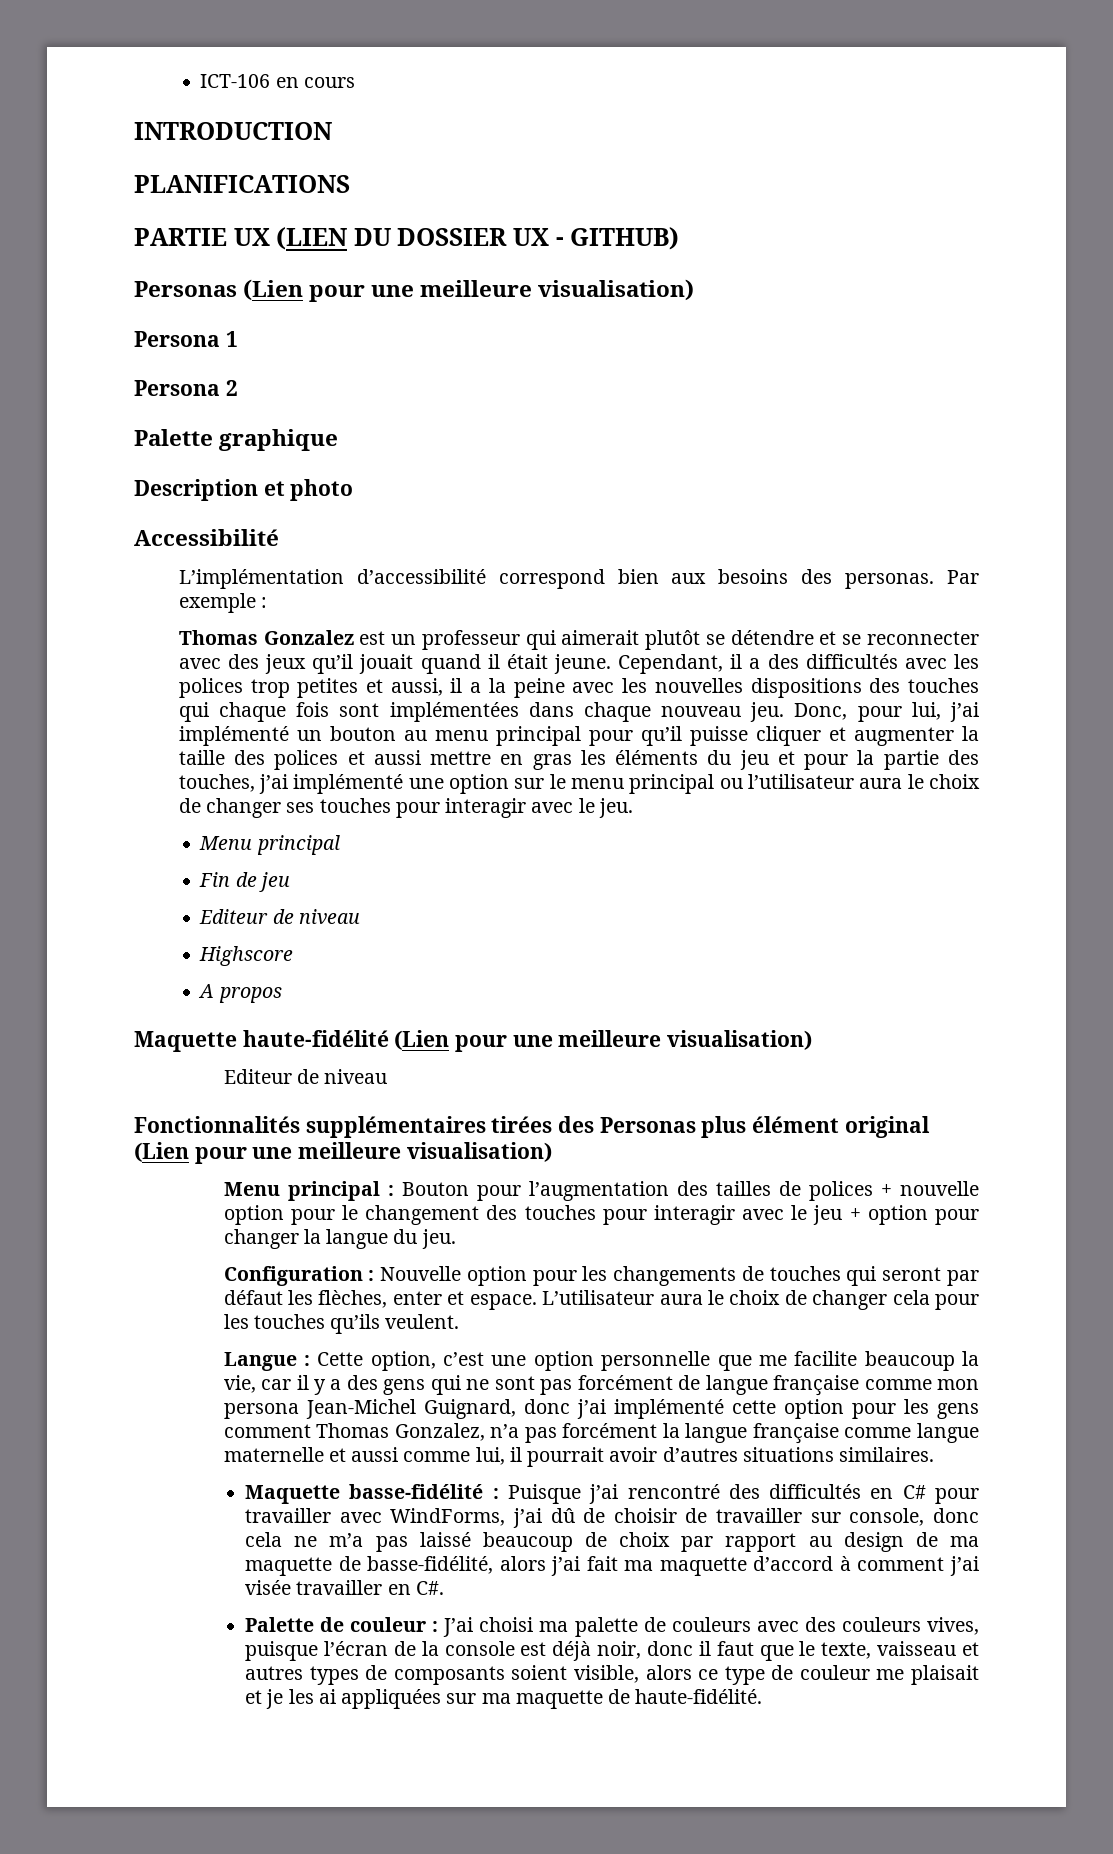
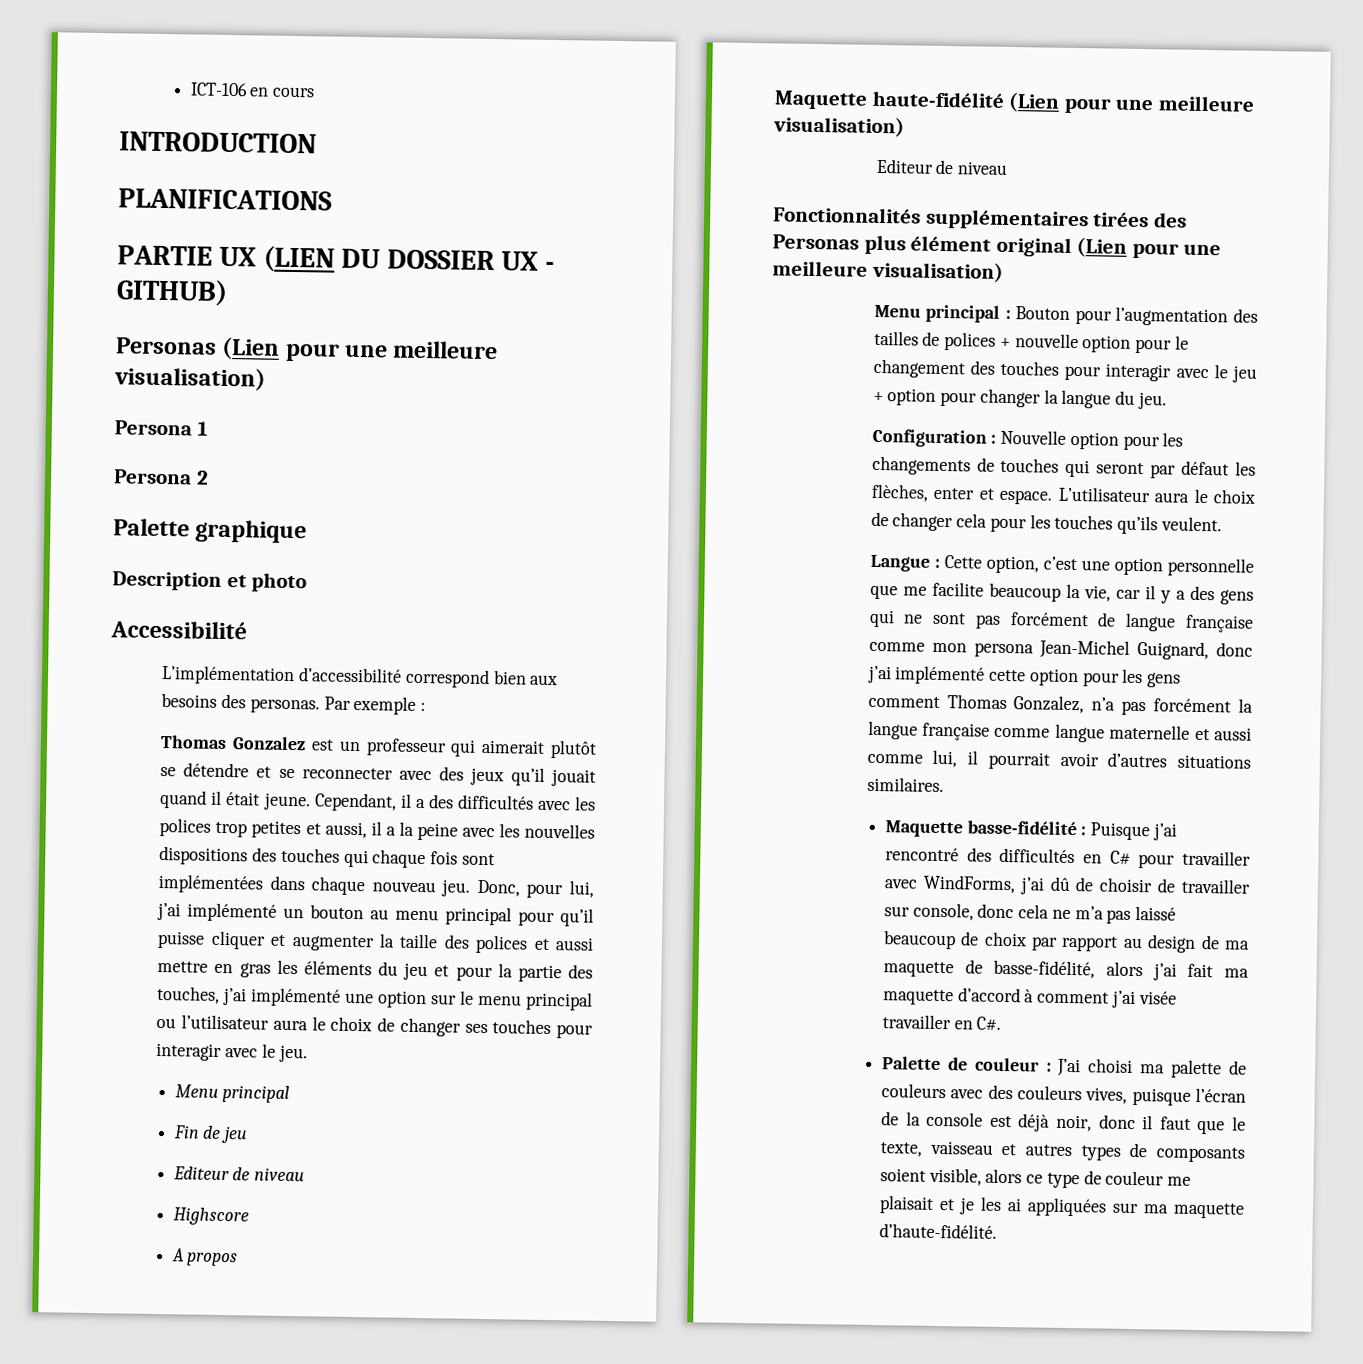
- Palette de couleur : J’ai choisi ma palette de couleurs avec des couleurs vives, puisque l’écran de la console est déjà noir, donc il faut que le texte, vaisseau et autres types de composants soient visible, alors ce type de couleur me plaisait et je les ai appliquées sur ma maquette de haute-fidélité.
+ Palette de couleur : J’ai choisi ma palette de couleurs avec des couleurs vives, puisque l’écran de la console est déjà noir, donc il faut que le texte, vaisseau et autres types de composants soient visible, alors ce type de couleur me plaisait et je les ai appliquées sur ma maquette d’haute-fidélité.

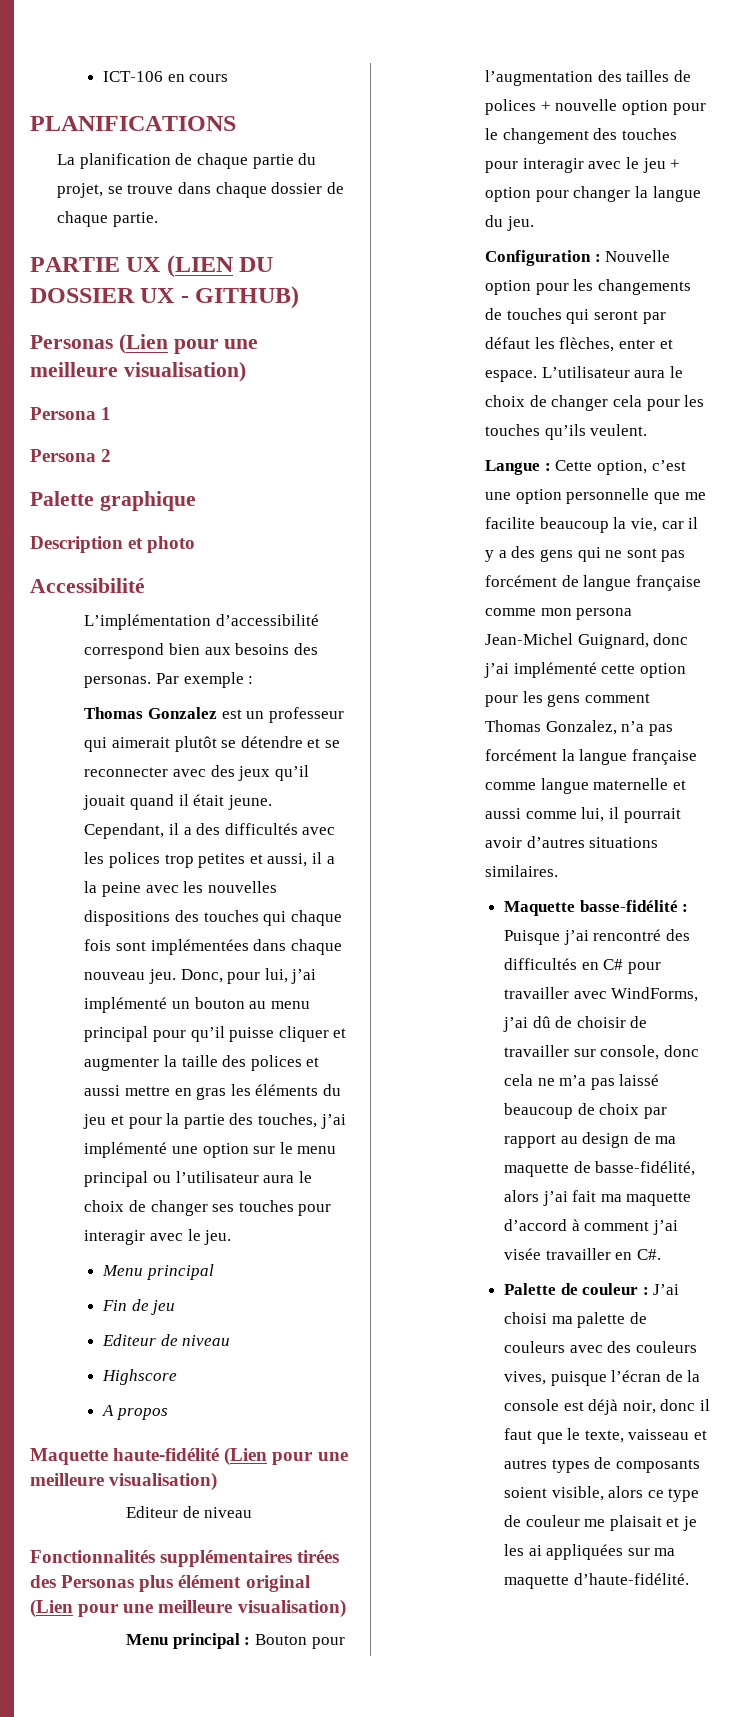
- INTRODUCTION
  PLANIFICATIONS
+ La planification de chaque partie du projet, se trouve dans chaque dossier de chaque partie.

